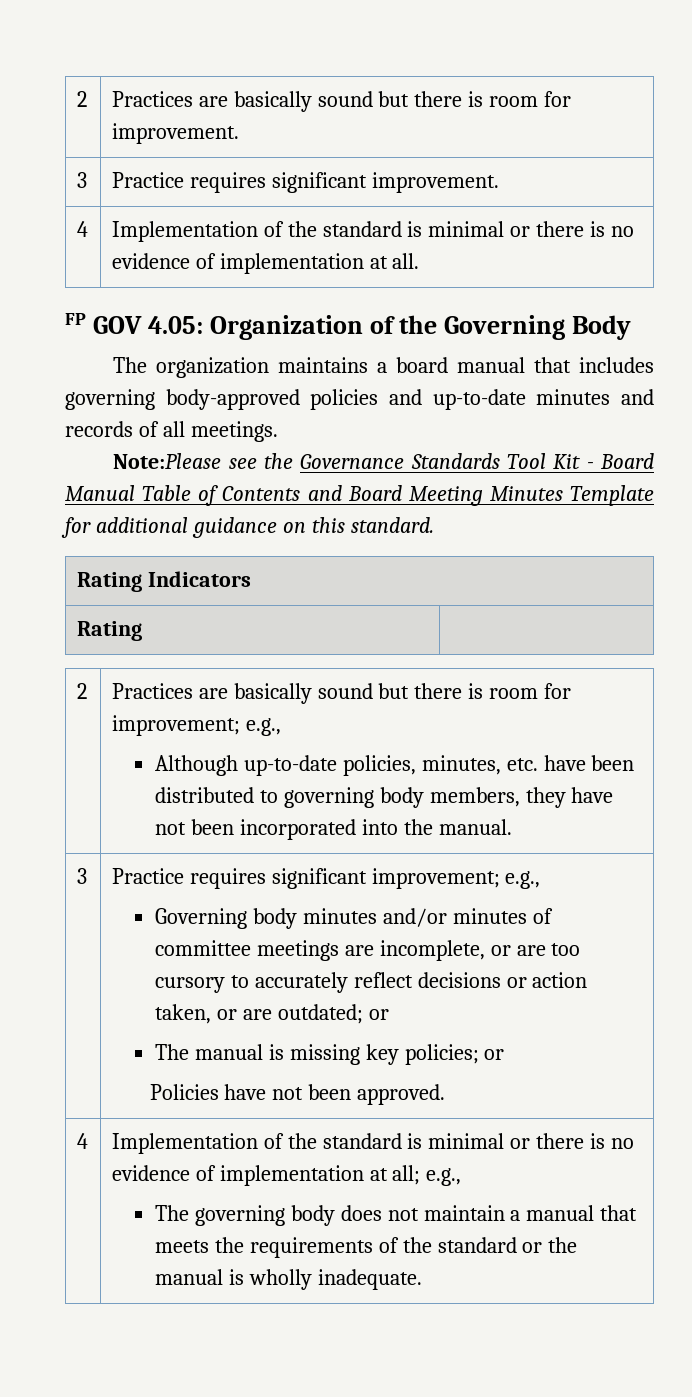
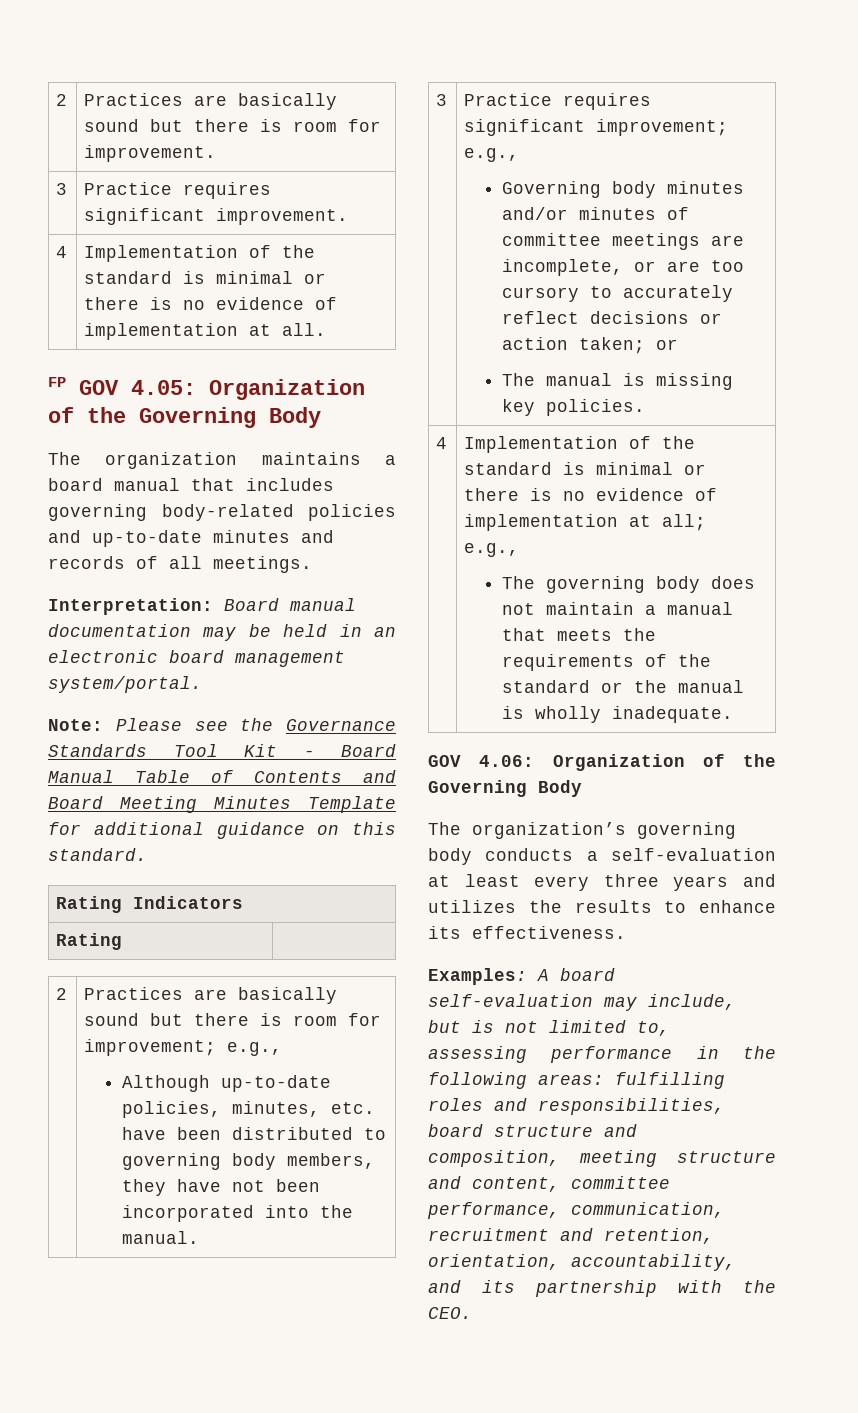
- The organization maintains a board manual that includes governing body-approved policies and up-to-date minutes and records of all meetings.
+ The organization maintains a board manual that includes governing body-related policies and up-to-date minutes and records of all meetings.
- Note:Please see the Governance Standards Tool Kit - Board Manual Table of Contents and Board Meeting Minutes Template for additional guidance on this standard.
+ Interpretation: Board manual documentation may be held in an electronic board management system/portal.
+ Note: Please see the Governance Standards Tool Kit - Board Manual Table of Contents and Board Meeting Minutes Template for additional guidance on this standard.
- Governing body minutes and/or minutes of committee meetings are incomplete, or are too cursory to accurately reflect decisions or action taken, or are outdated; or
+ Governing body minutes and/or minutes of committee meetings are incomplete, or are too cursory to accurately reflect decisions or action taken; or
- The manual is missing key policies; or
- Policies have not been approved.
+ The manual is missing key policies.
+ GOV 4.06: Organization of the Governing Body
+ The organization’s governing body conducts a self-evaluation at least every three years and utilizes the results to enhance its effectiveness.
+ Examples: A board self-evaluation may include, but is not limited to, assessing performance in the following areas: fulfilling roles and responsibilities, board structure and composition, meeting structure and content, committee performance, communication, recruitment and retention, orientation, accountability, and its partnership with the CEO.

